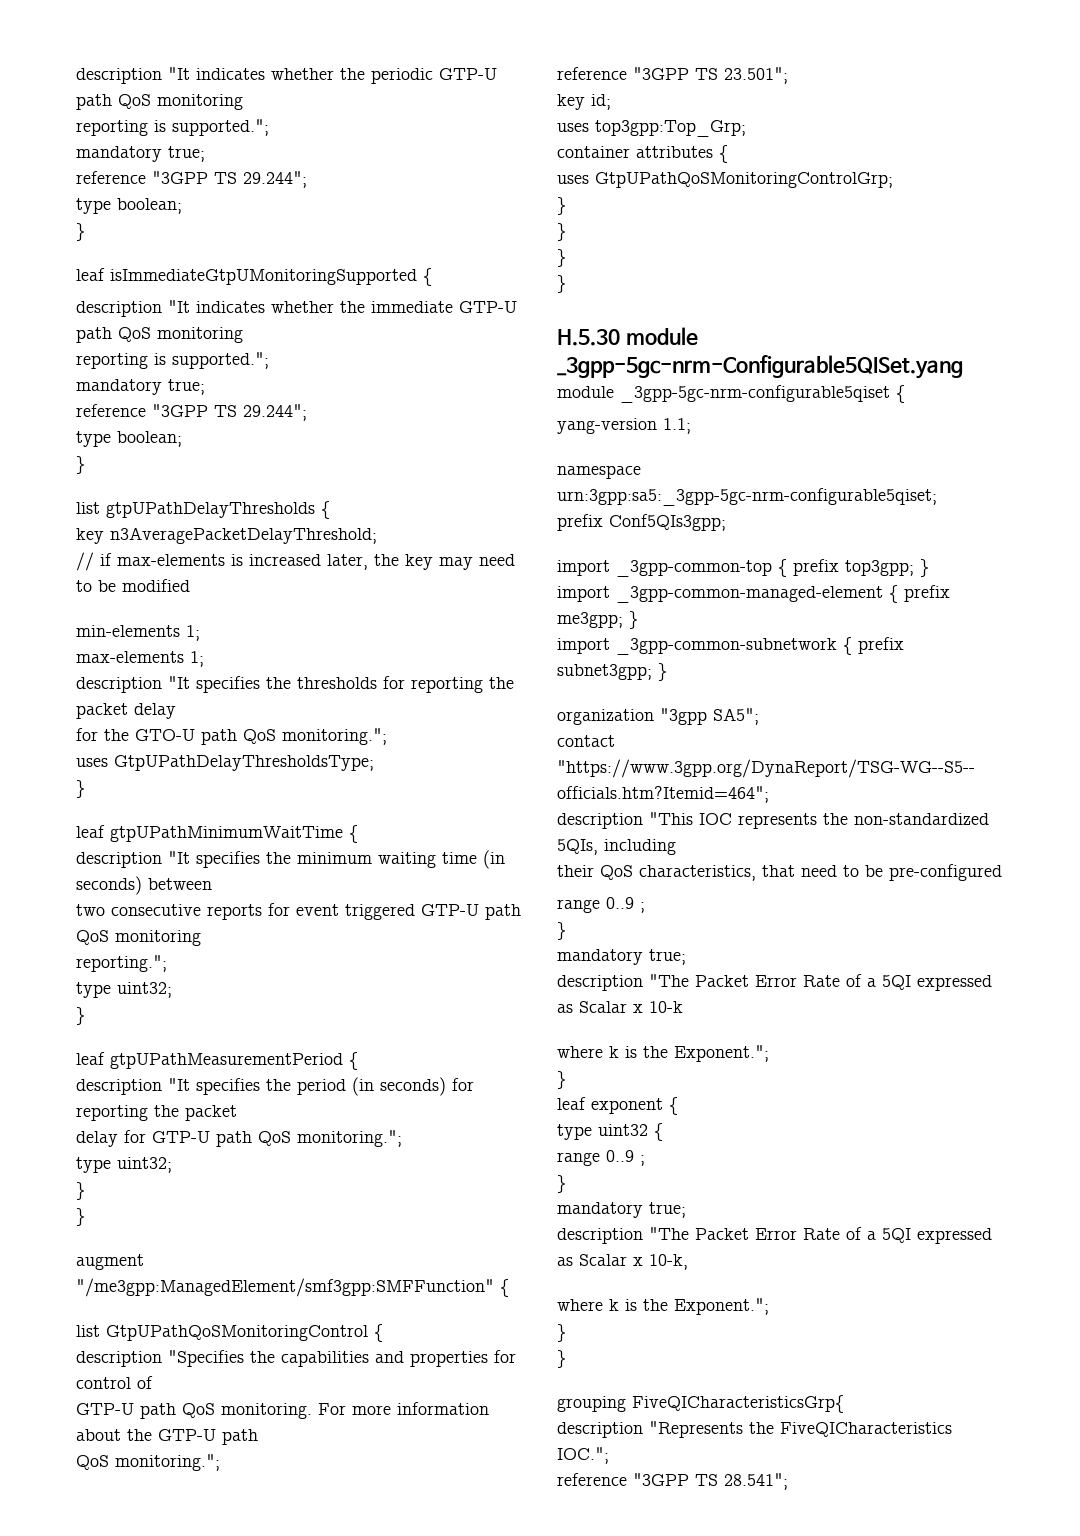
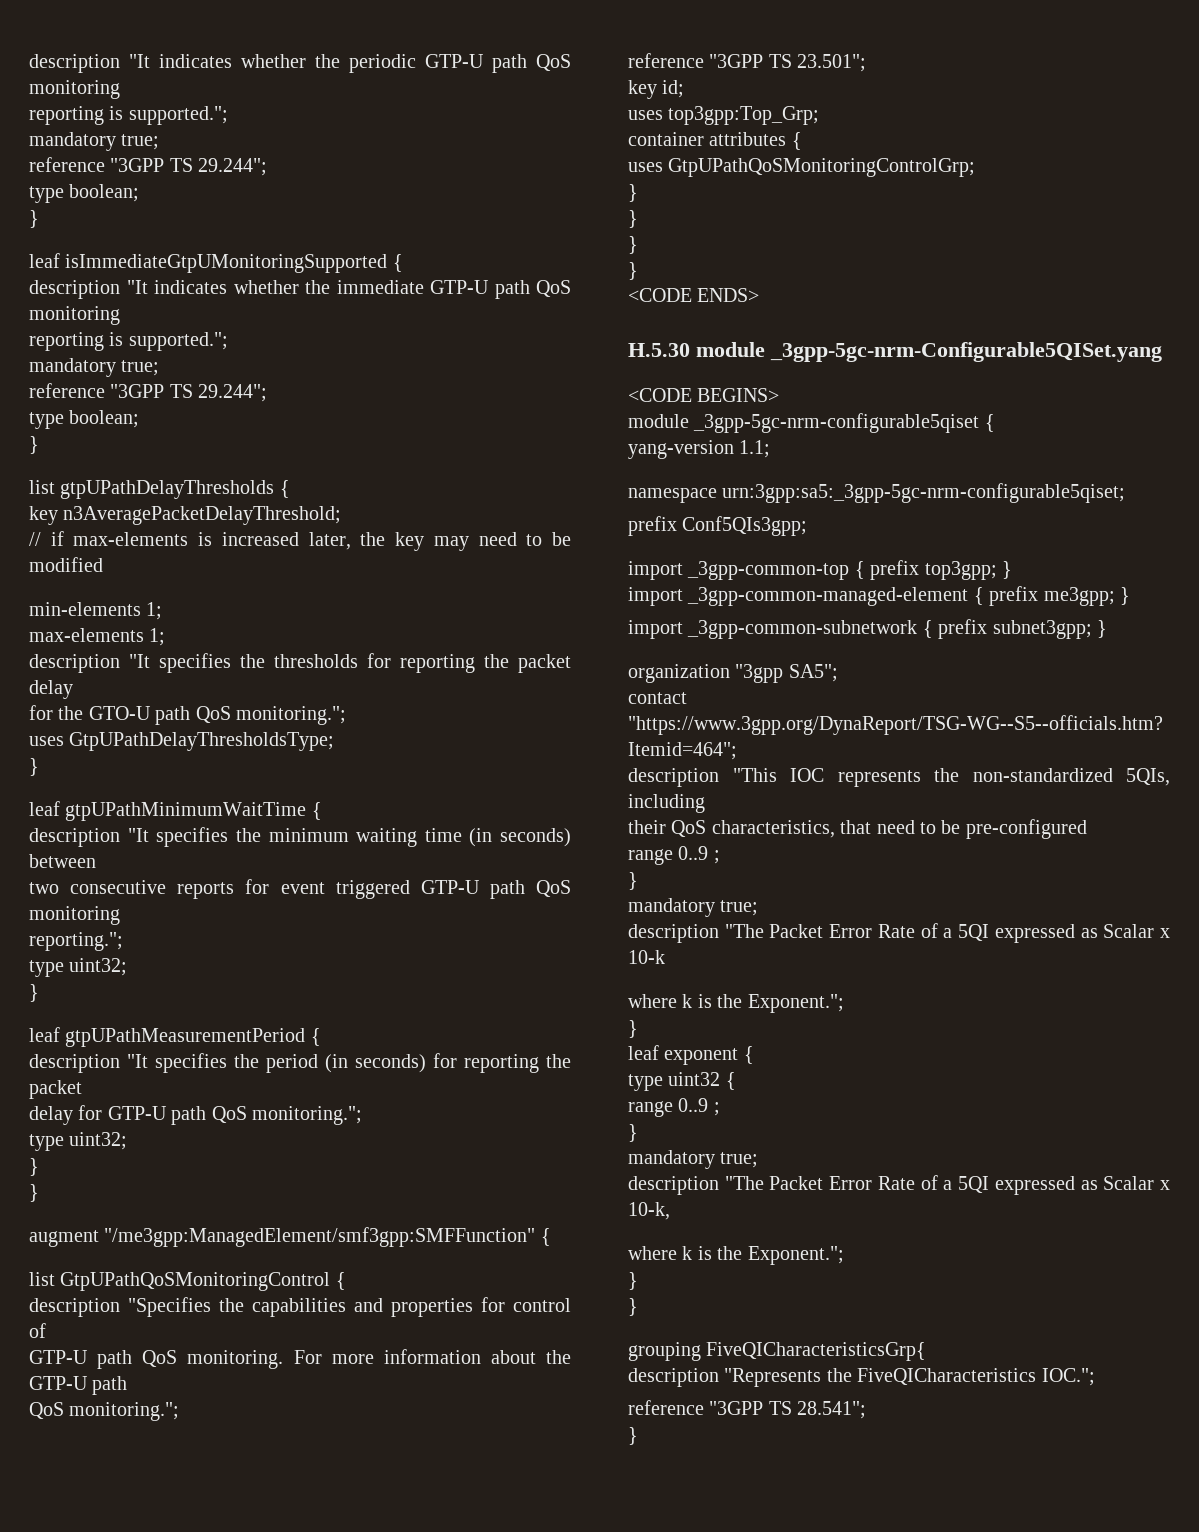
+ <CODE ENDS>
+ <CODE BEGINS>
  reference "3GPP TS 28.541";
+ }

